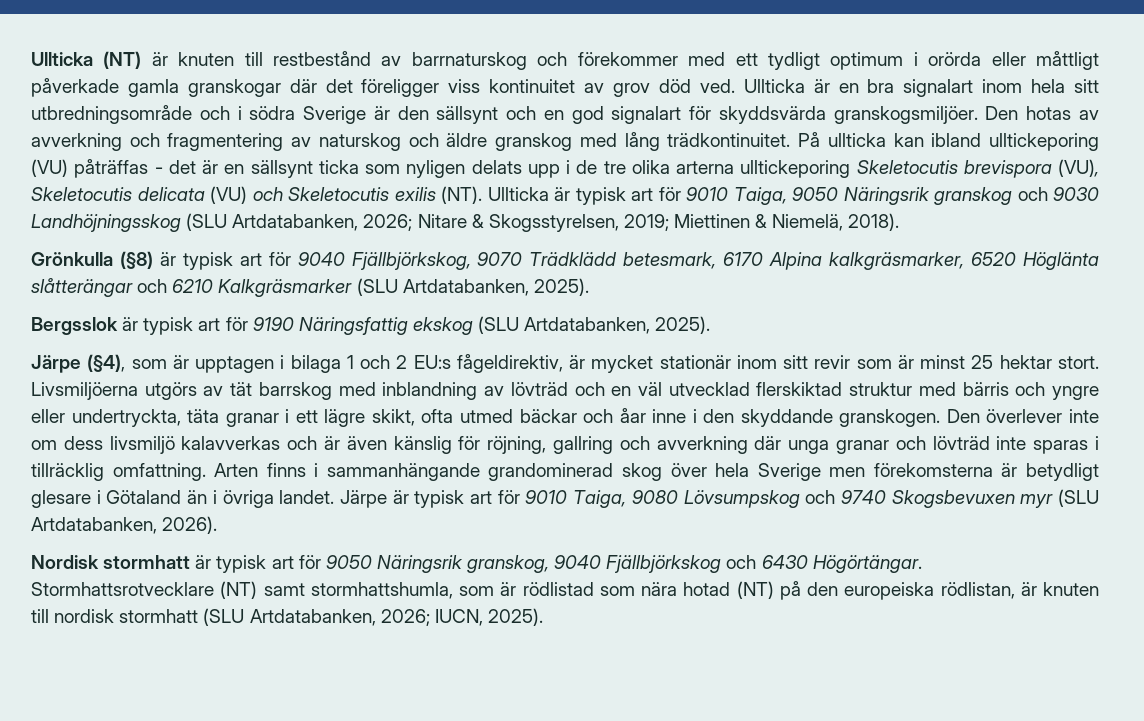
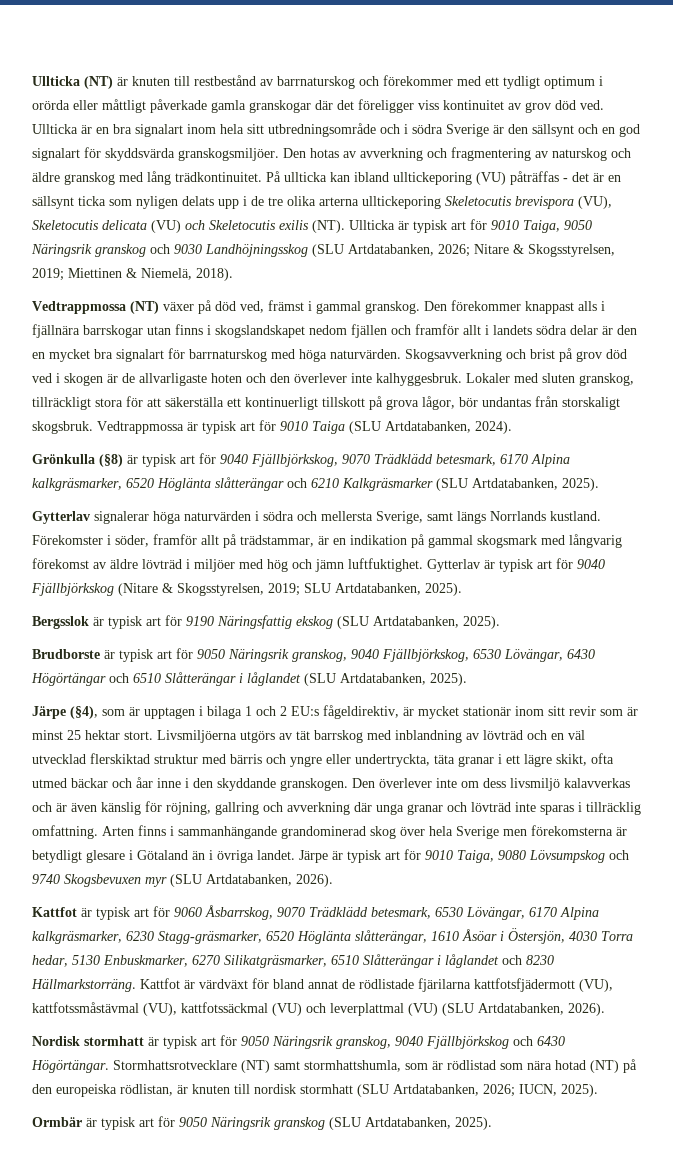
+ Vedtrappmossa (NT) växer på död ved, främst i gammal granskog. Den förekommer knappast alls i fjällnära barrskogar utan finns i skogslandskapet nedom fjällen och framför allt i landets södra delar är den en mycket bra signalart för barrnaturskog med höga naturvärden. Skogsavverkning och brist på grov död ved i skogen är de allvarligaste hoten och den överlever inte kalhyggesbruk. Lokaler med sluten granskog, tillräckligt stora för att säkerställa ett kontinuerligt tillskott på grova lågor, bör undantas från storskaligt skogsbruk. Vedtrappmossa är typisk art för 9010 Taiga (SLU Artdatabanken, 2024).
+ Gytterlav signalerar höga naturvärden i södra och mellersta Sverige, samt längs Norrlands kustland. Förekomster i söder, framför allt på trädstammar, är en indikation på gammal skogsmark med långvarig förekomst av äldre lövträd i miljöer med hög och jämn luftfuktighet. Gytterlav är typisk art för 9040 Fjällbjörkskog (Nitare & Skogsstyrelsen, 2019; SLU Artdatabanken, 2025).
+ Brudborste är typisk art för 9050 Näringsrik granskog, 9040 Fjällbjörkskog, 6530 Lövängar, 6430 Högörtängar och 6510 Slåtterängar i låglandet (SLU Artdatabanken, 2025).
+ Kattfot är typisk art för 9060 Åsbarrskog, 9070 Trädklädd betesmark, 6530 Lövängar, 6170 Alpina kalkgräsmarker, 6230 Stagg-gräsmarker, 6520 Höglänta slåtterängar, 1610 Åsöar i Östersjön, 4030 Torra hedar, 5130 Enbuskmarker, 6270 Silikatgräsmarker, 6510 Slåtterängar i låglandet och 8230 Hällmarkstorräng. Kattfot är värdväxt för bland annat de rödlistade fjärilarna kattfotsfjädermott (VU), kattfotssmåstävmal (VU), kattfotssäckmal (VU) och leverplattmal (VU) (SLU Artdatabanken, 2026).
+ Ormbär är typisk art för 9050 Näringsrik granskog (SLU Artdatabanken, 2025).

